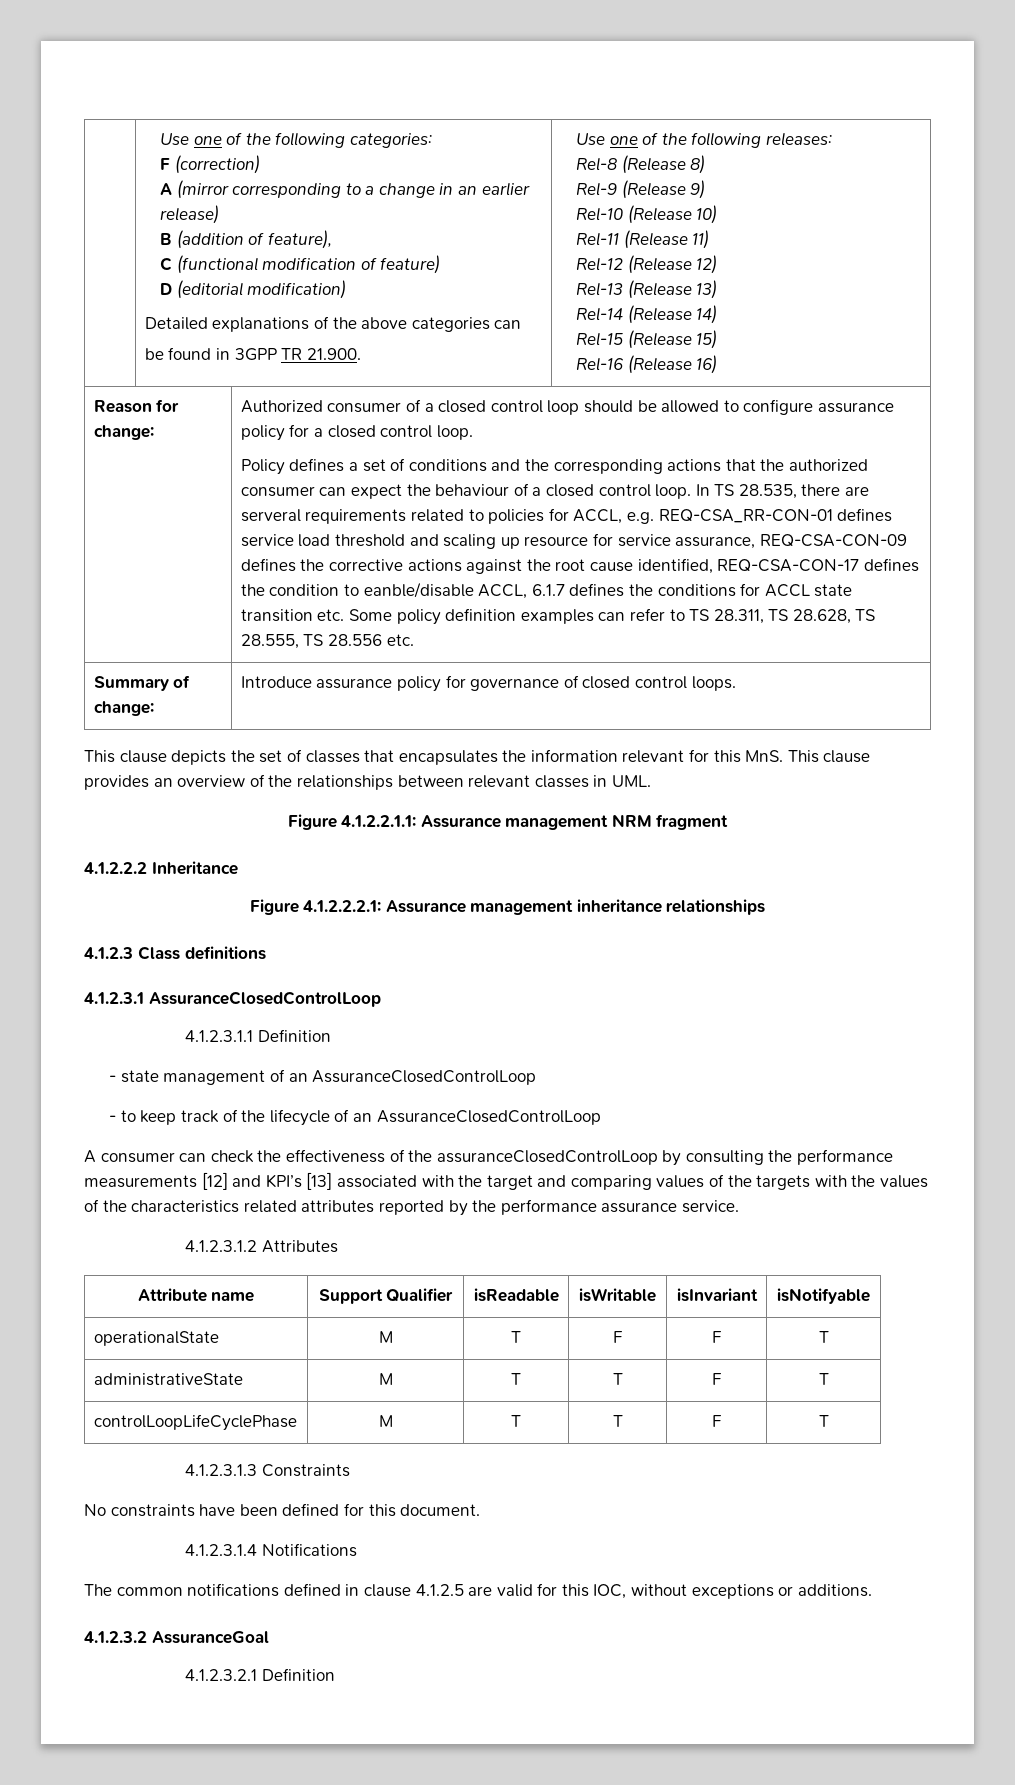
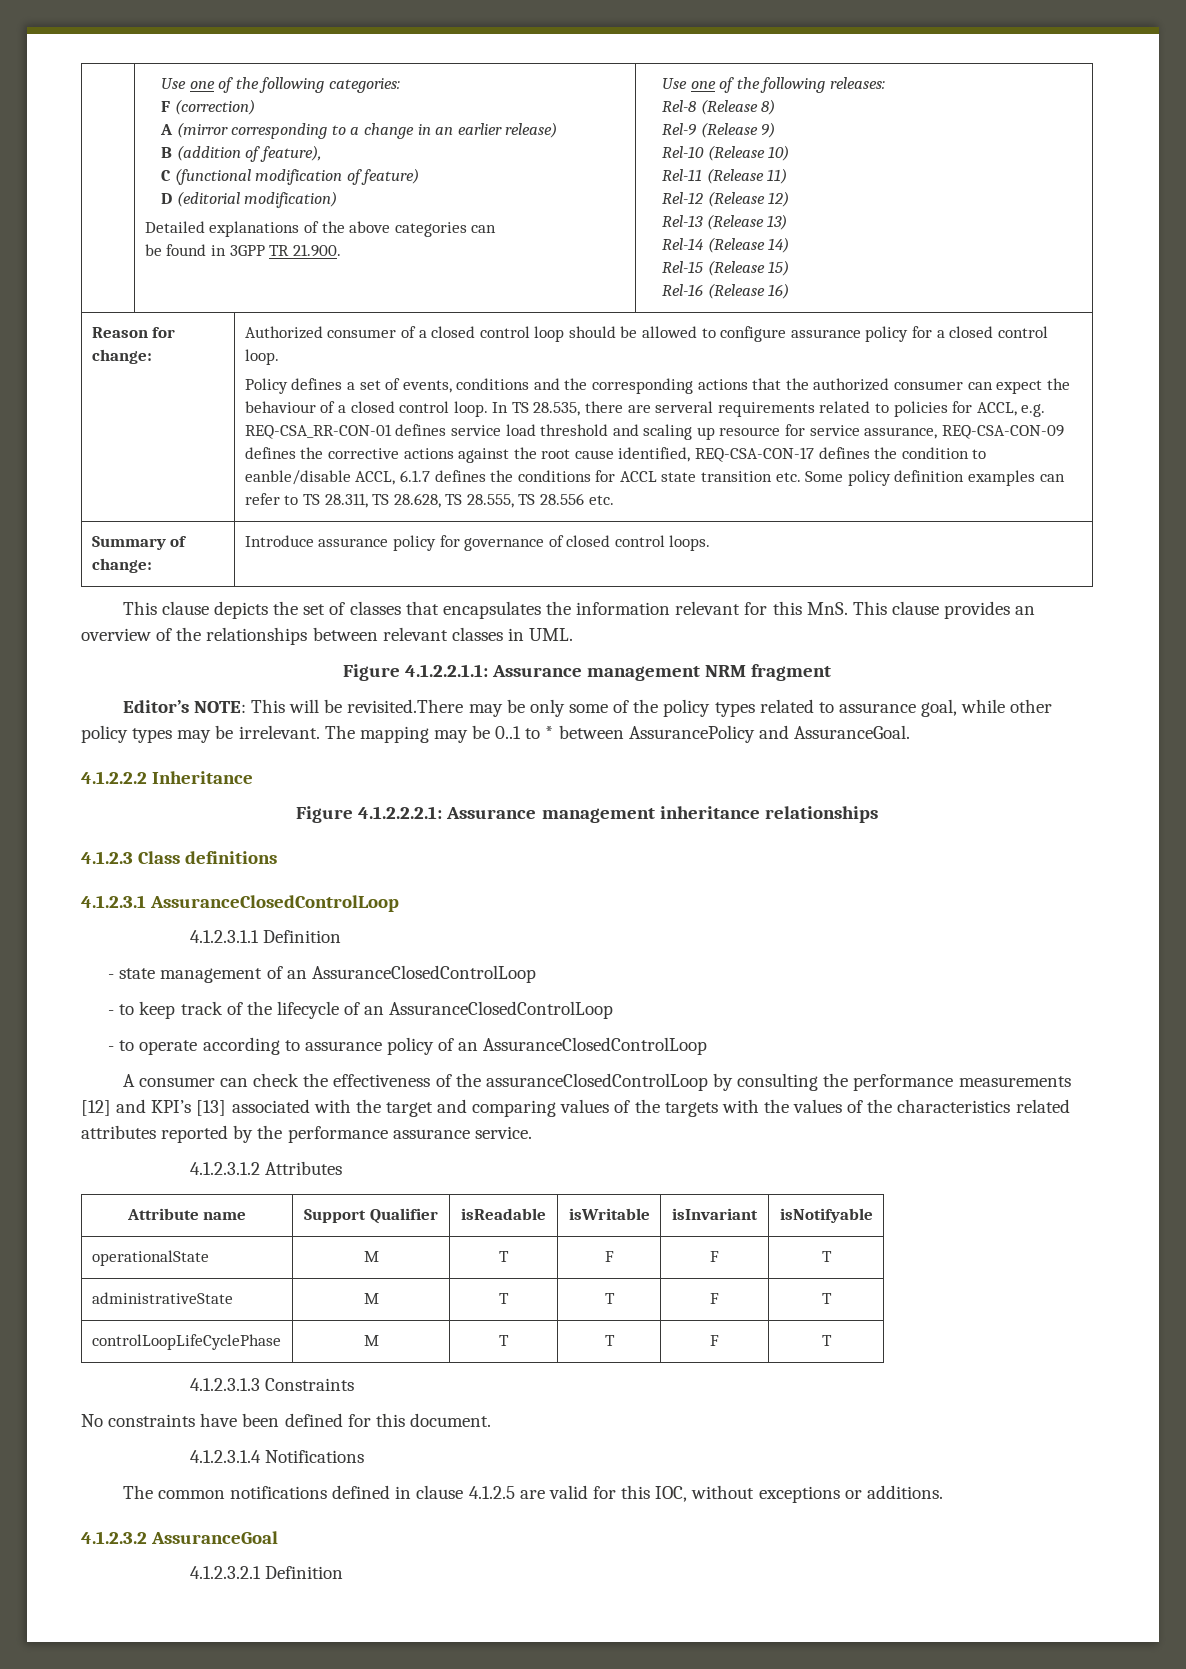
- Policy defines a set of conditions and the corresponding actions that the authorized consumer can expect the behaviour of a closed control loop.
+ Policy defines a set of events, conditions and the corresponding actions that the authorized consumer can expect the behaviour of a closed control loop.
+ Editor’s NOTE: This will be revisited.There may be only some of the policy types related to assurance goal, while other policy types may be irrelevant. The mapping may be 0..1 to * between AssurancePolicy and AssuranceGoal.
+ - to operate according to assurance policy of an AssuranceClosedControlLoop

